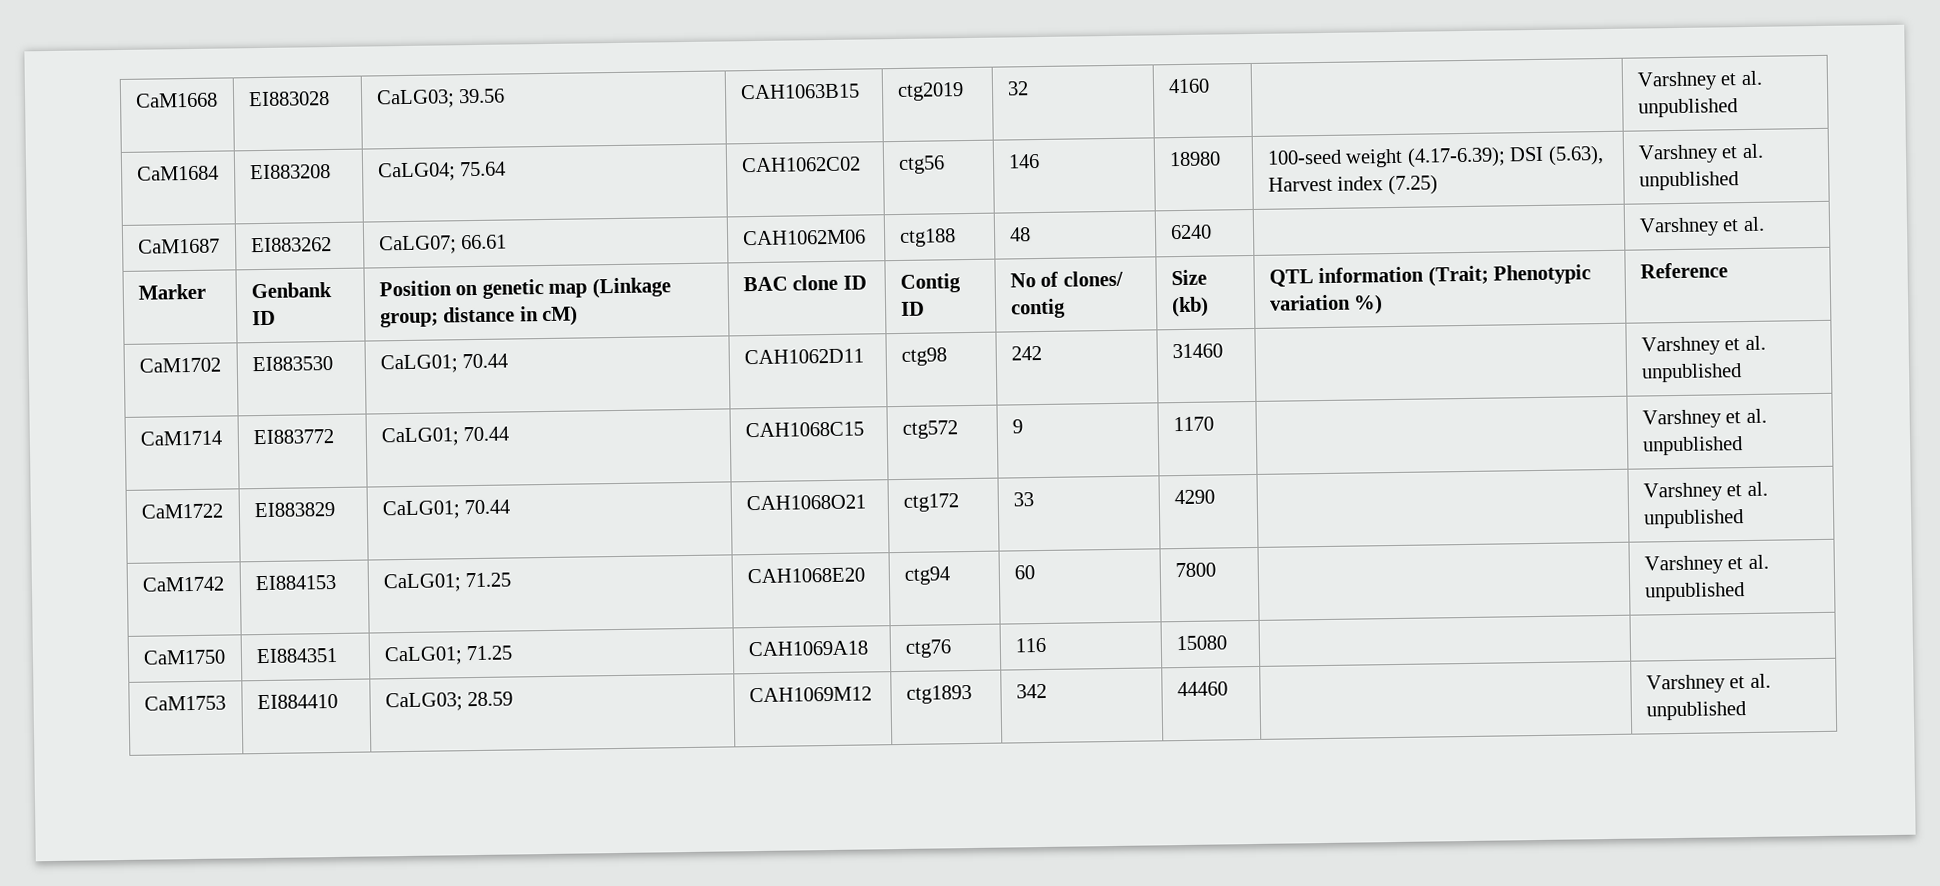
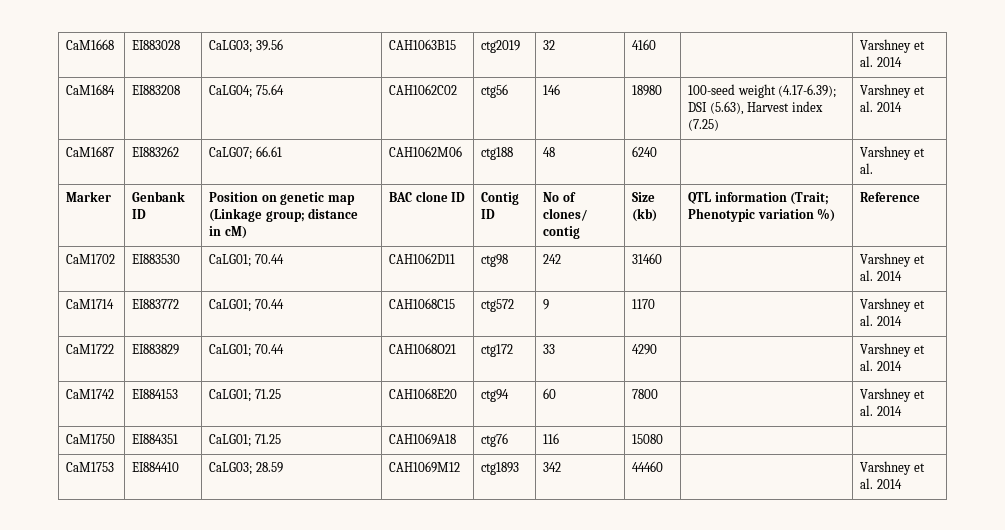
- CaM1668 | EI883028 | CaLG03; 39.56 | CAH1063B15 | ctg2019 | 32 | 4160 | | Varshney et al. unpublished
+ CaM1668 | EI883028 | CaLG03; 39.56 | CAH1063B15 | ctg2019 | 32 | 4160 | | Varshney et al. 2014
- CaM1684 | EI883208 | CaLG04; 75.64 | CAH1062C02 | ctg56 | 146 | 18980 | 100-seed weight (4.17-6.39); DSI (5.63), Harvest index (7.25) | Varshney et al. unpublished
+ CaM1684 | EI883208 | CaLG04; 75.64 | CAH1062C02 | ctg56 | 146 | 18980 | 100-seed weight (4.17-6.39); DSI (5.63), Harvest index (7.25) | Varshney et al. 2014
- CaM1702 | EI883530 | CaLG01; 70.44 | CAH1062D11 | ctg98 | 242 | 31460 | | Varshney et al. unpublished
+ CaM1702 | EI883530 | CaLG01; 70.44 | CAH1062D11 | ctg98 | 242 | 31460 | | Varshney et al. 2014
- CaM1714 | EI883772 | CaLG01; 70.44 | CAH1068C15 | ctg572 | 9 | 1170 | | Varshney et al. unpublished
+ CaM1714 | EI883772 | CaLG01; 70.44 | CAH1068C15 | ctg572 | 9 | 1170 | | Varshney et al. 2014
- CaM1722 | EI883829 | CaLG01; 70.44 | CAH1068O21 | ctg172 | 33 | 4290 | | Varshney et al. unpublished
+ CaM1722 | EI883829 | CaLG01; 70.44 | CAH1068O21 | ctg172 | 33 | 4290 | | Varshney et al. 2014
- CaM1742 | EI884153 | CaLG01; 71.25 | CAH1068E20 | ctg94 | 60 | 7800 | | Varshney et al. unpublished
+ CaM1742 | EI884153 | CaLG01; 71.25 | CAH1068E20 | ctg94 | 60 | 7800 | | Varshney et al. 2014
- CaM1753 | EI884410 | CaLG03; 28.59 | CAH1069M12 | ctg1893 | 342 | 44460 | | Varshney et al. unpublished
+ CaM1753 | EI884410 | CaLG03; 28.59 | CAH1069M12 | ctg1893 | 342 | 44460 | | Varshney et al. 2014

